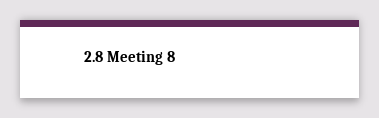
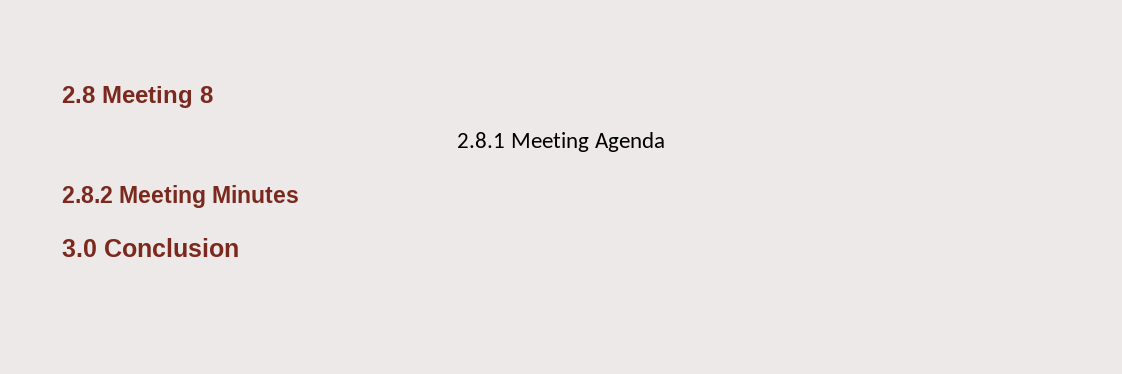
+ 2.8.1 Meeting Agenda
+ 2.8.2 Meeting Minutes
+ 3.0 Conclusion

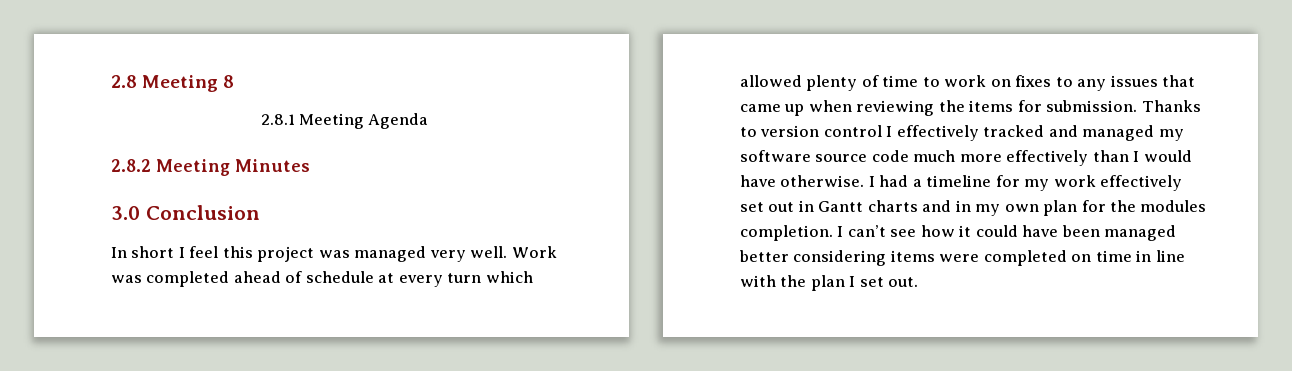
+ In short I feel this project was managed very well. Work was completed ahead of schedule at every turn which allowed plenty of time to work on fixes to any issues that came up when reviewing the items for submission. Thanks to version control I effectively tracked and managed my software source code much more effectively than I would have otherwise. I had a timeline for my work effectively set out in Gantt charts and in my own plan for the modules completion. I can’t see how it could have been managed better considering items were completed on time in line with the plan I set out.

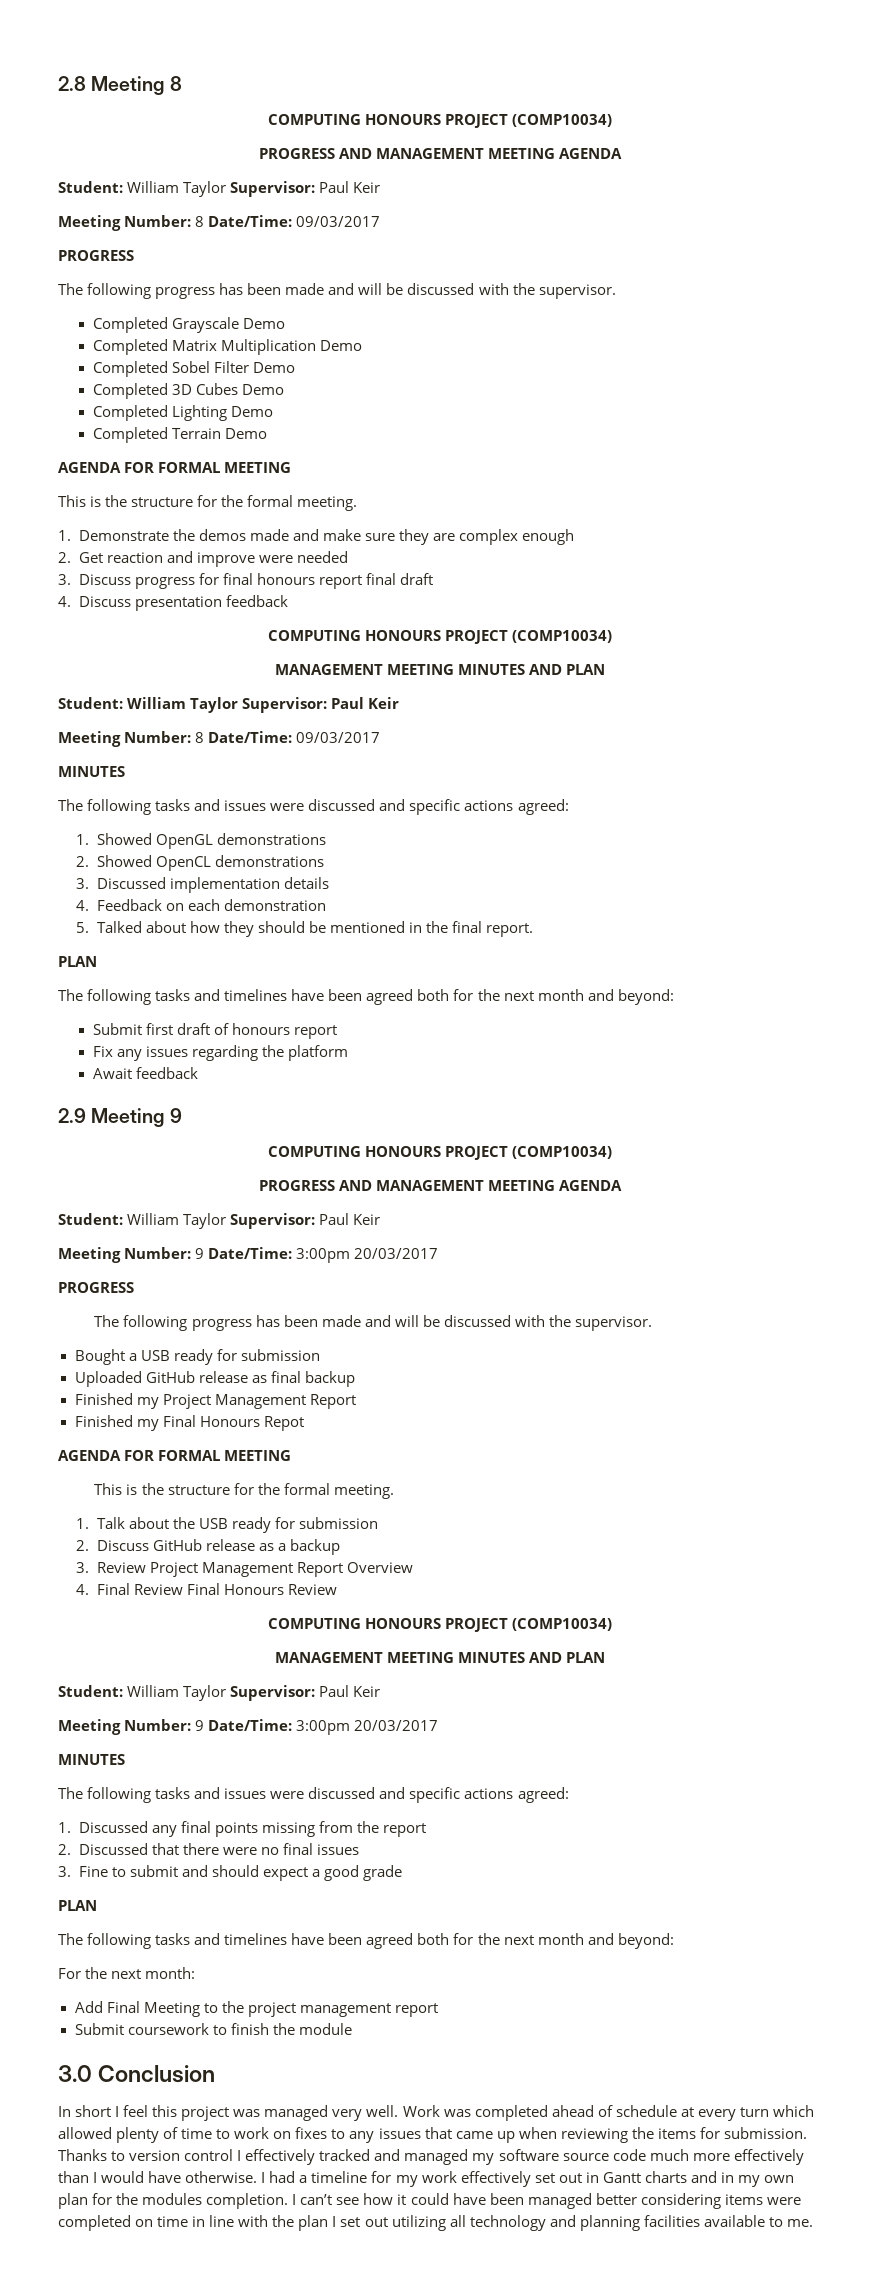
  2.8 Meeting 8
- 2.8.1 Meeting Agenda
- 2.8.2 Meeting Minutes
+ COMPUTING HONOURS PROJECT (COMP10034)
+ PROGRESS AND MANAGEMENT MEETING AGENDA
+ Student: William Taylor Supervisor: Paul Keir
+ Meeting Number: 8 Date/Time: 09/03/2017
+ PROGRESS
+ The following progress has been made and will be discussed with the supervisor.
+ Completed Grayscale Demo
+ Completed Matrix Multiplication Demo
+ Completed Sobel Filter Demo
+ Completed 3D Cubes Demo
+ Completed Lighting Demo
+ Completed Terrain Demo
+ AGENDA FOR FORMAL MEETING
+ This is the structure for the formal meeting.
+ 1. Demonstrate the demos made and make sure they are complex enough
+ 2. Get reaction and improve were needed
+ 3. Discuss progress for final honours report final draft
+ 4. Discuss presentation feedback
+ COMPUTING HONOURS PROJECT (COMP10034)
+ MANAGEMENT MEETING MINUTES AND PLAN
+ Student: William Taylor Supervisor: Paul Keir
+ Meeting Number: 8 Date/Time: 09/03/2017
+ MINUTES
+ The following tasks and issues were discussed and specific actions agreed:
+ 1. Showed OpenGL demonstrations
+ 2. Showed OpenCL demonstrations
+ 3. Discussed implementation details
+ 4. Feedback on each demonstration
+ 5. Talked about how they should be mentioned in the final report.
+ PLAN
+ The following tasks and timelines have been agreed both for the next month and beyond:
+ Submit first draft of honours report
+ Fix any issues regarding the platform
+ Await feedback
+ 2.9 Meeting 9
+ COMPUTING HONOURS PROJECT (COMP10034)
+ PROGRESS AND MANAGEMENT MEETING AGENDA
+ Student: William Taylor Supervisor: Paul Keir
+ Meeting Number: 9 Date/Time: 3:00pm 20/03/2017
+ PROGRESS
+ The following progress has been made and will be discussed with the supervisor.
+ Bought a USB ready for submission
+ Uploaded GitHub release as final backup
+ Finished my Project Management Report
+ Finished my Final Honours Repot
+ AGENDA FOR FORMAL MEETING
+ This is the structure for the formal meeting.
+ 1. Talk about the USB ready for submission
+ 2. Discuss GitHub release as a backup
+ 3. Review Project Management Report Overview
+ 4. Final Review Final Honours Review
+ COMPUTING HONOURS PROJECT (COMP10034)
+ MANAGEMENT MEETING MINUTES AND PLAN
+ Student: William Taylor Supervisor: Paul Keir
+ Meeting Number: 9 Date/Time: 3:00pm 20/03/2017
+ MINUTES
+ The following tasks and issues were discussed and specific actions agreed:
+ 1. Discussed any final points missing from the report
+ 2. Discussed that there were no final issues
+ 3. Fine to submit and should expect a good grade
+ PLAN
+ The following tasks and timelines have been agreed both for the next month and beyond:
+ For the next month:
+ Add Final Meeting to the project management report
+ Submit coursework to finish the module
- I can’t see how it could have been managed better considering items were completed on time in line with the plan I set out.
+ I can’t see how it could have been managed better considering items were completed on time in line with the plan I set out utilizing all technology and planning facilities available to me.

